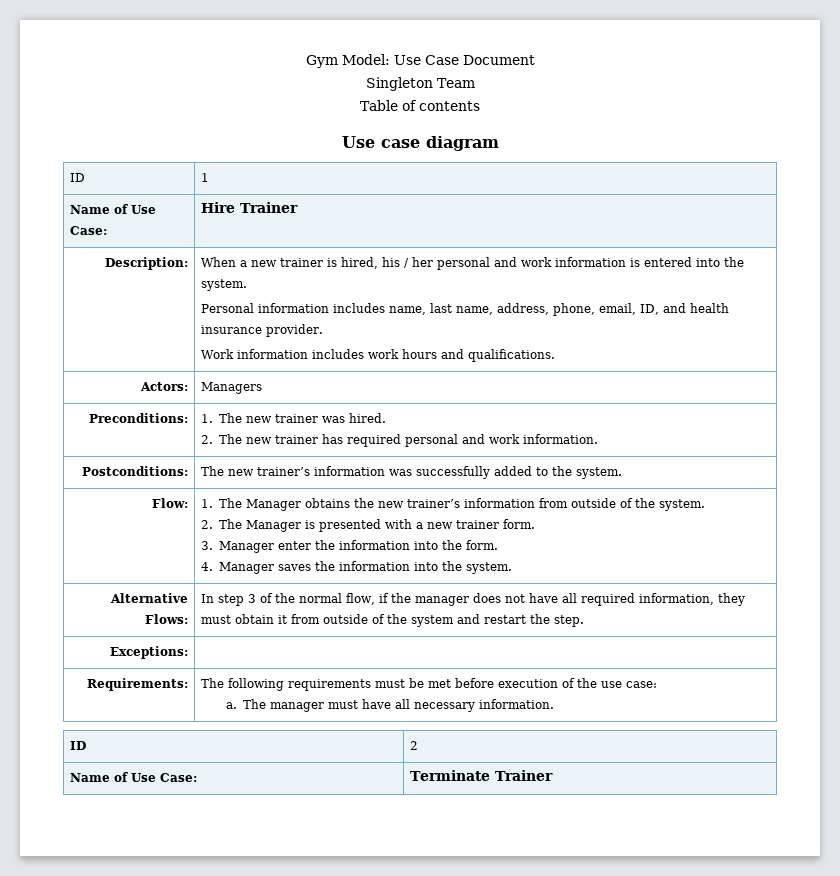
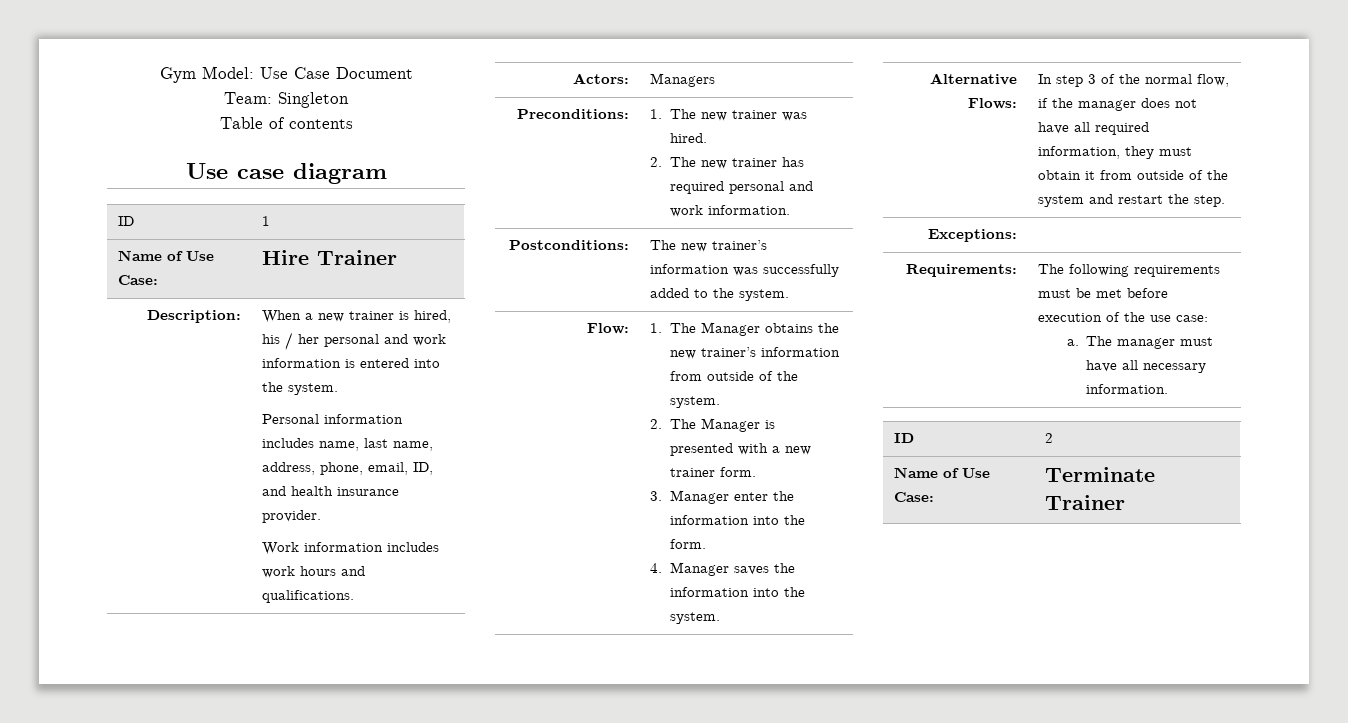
- Singleton Team
+ Team: Singleton

